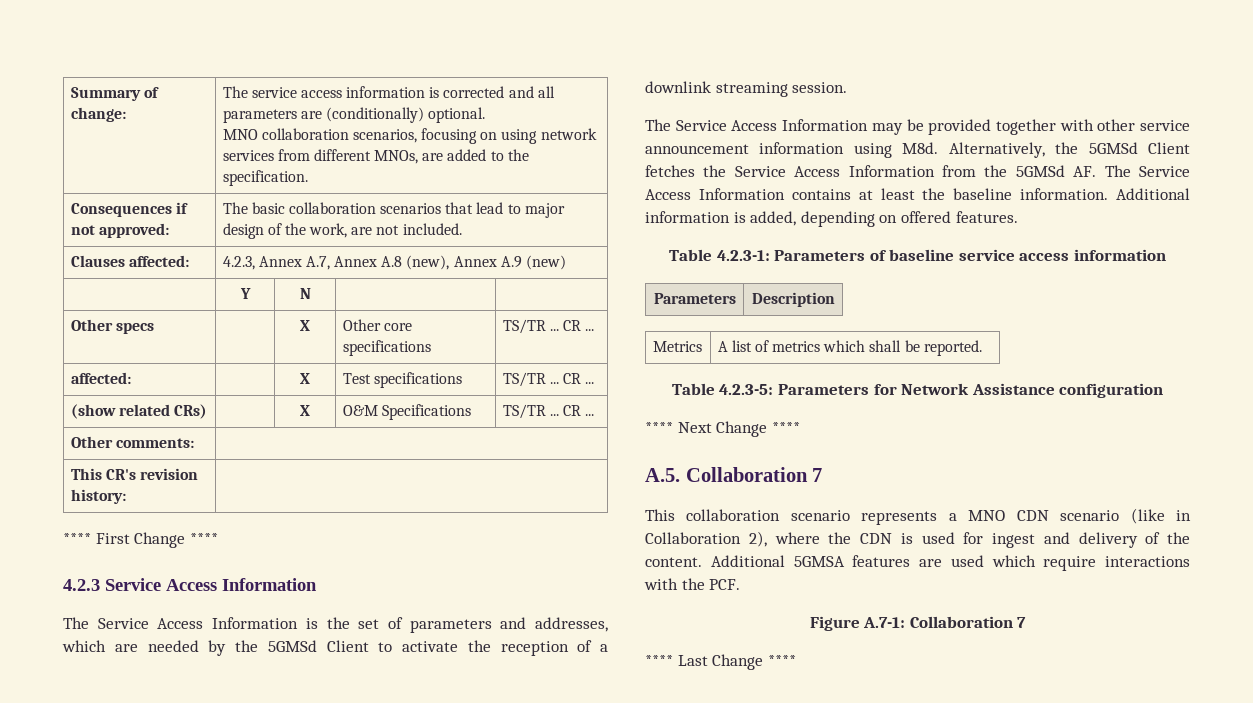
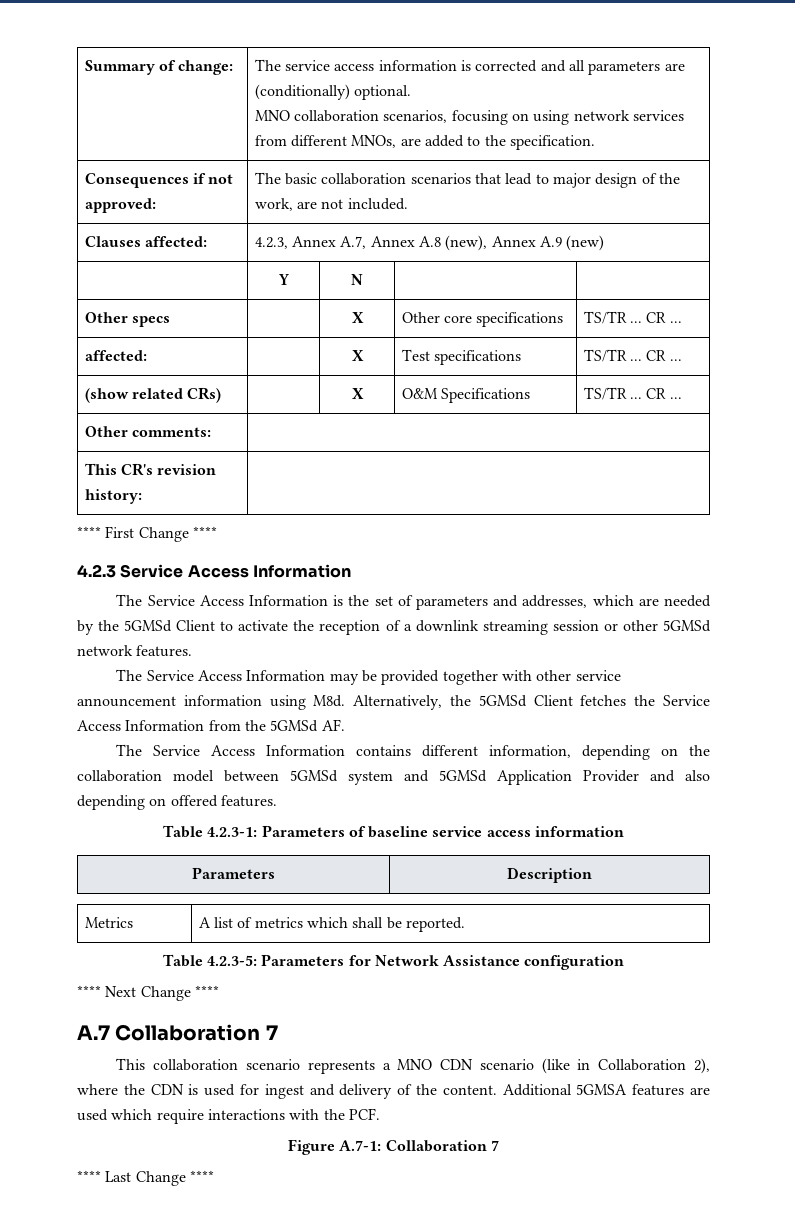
- The Service Access Information is the set of parameters and addresses, which are needed by the 5GMSd Client to activate the reception of a downlink streaming session.
+ The Service Access Information is the set of parameters and addresses, which are needed by the 5GMSd Client to activate the reception of a downlink streaming session or other 5GMSd network features.
- The Service Access Information may be provided together with other service announcement information using M8d. Alternatively, the 5GMSd Client fetches the Service Access Information from the 5GMSd AF. The Service Access Information contains at least the baseline information. Additional information is added, depending on offered features.
+ The Service Access Information may be provided together with other service announcement information using M8d. Alternatively, the 5GMSd Client fetches the Service Access Information from the 5GMSd AF.
+ The Service Access Information contains different information, depending on the collaboration model between 5GMSd system and 5GMSd Application Provider and also depending on offered features.
- A.5. Collaboration 7
+ A.7 Collaboration 7

